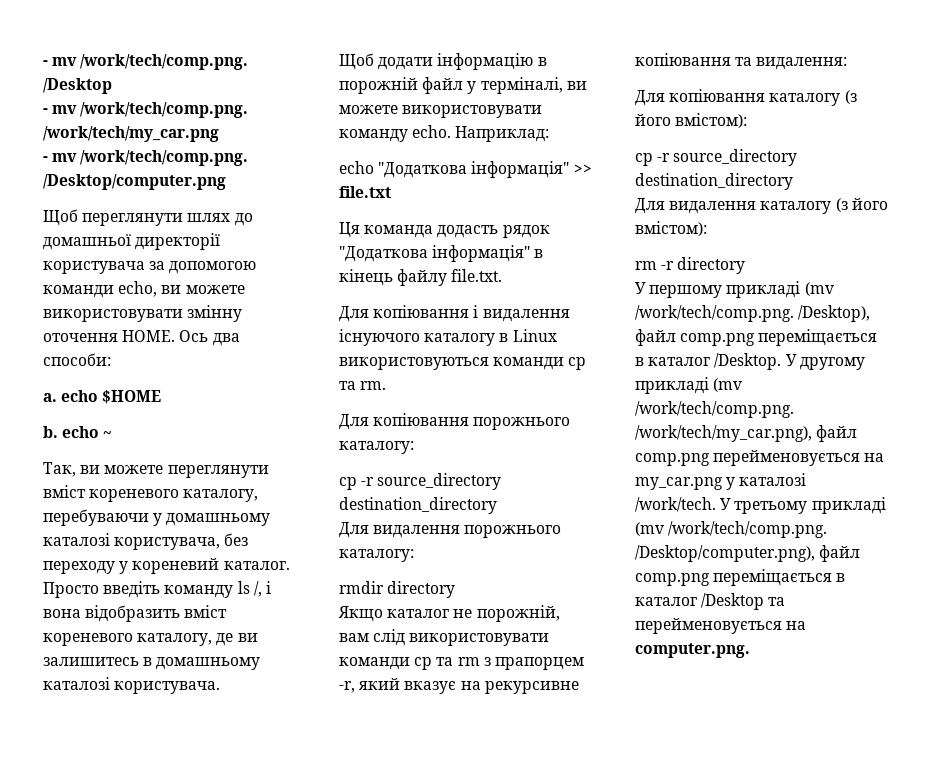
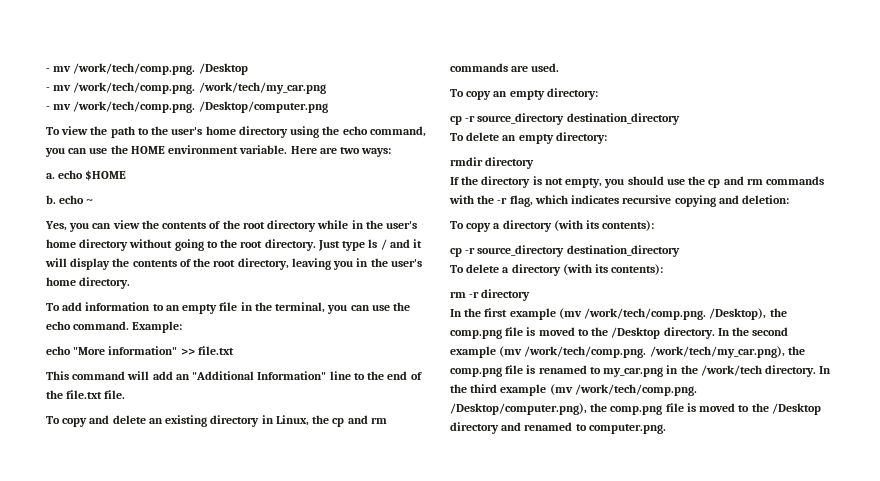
- Щоб переглянути шлях до домашньої директорії користувача за допомогою команди echo, ви можете використовувати змінну оточення HOME. Ось два способи:
+ To view the path to the user's home directory using the echo command, you can use the HOME environment variable. Here are two ways:
- Так, ви можете переглянути вміст кореневого каталогу, перебуваючи у домашньому каталозі користувача, без переходу у кореневий каталог. Просто введіть команду ls /, і вона відобразить вміст кореневого каталогу, де ви залишитесь в домашньому каталозі користувача.
- Щоб додати інформацію в порожній файл у терміналі, ви можете використовувати команду echo. Наприклад:
- echo "Додаткова інформація" >> file.txt
+ Yes, you can view the contents of the root directory while in the user's home directory without going to the root directory. Just type ls / and it will display the contents of the root directory, leaving you in the user's home directory.
+ To add information to an empty file in the terminal, you can use the echo command. Example:
+ echo "More information" >> file.txt
- Ця команда додасть рядок "Додаткова інформація" в кінець файлу file.txt.
- Для копіювання і видалення існуючого каталогу в Linux використовуються команди cp та rm.
- Для копіювання порожнього каталогу:
+ This command will add an "Additional Information" line to the end of the file.txt file.
+ To copy and delete an existing directory in Linux, the cp and rm commands are used.
+ To copy an empty directory:
  cp -r source_directory destination_directory
- Для видалення порожнього каталогу:
+ To delete an empty directory:
  rmdir directory
- Якщо каталог не порожній, вам слід використовувати команди cp та rm з прапорцем -r, який вказує на рекурсивне копіювання та видалення:
- Для копіювання каталогу (з його вмістом):
+ If the directory is not empty, you should use the cp and rm commands with the -r flag, which indicates recursive copying and deletion:
+ To copy a directory (with its contents):
  cp -r source_directory destination_directory
- Для видалення каталогу (з його вмістом):
+ To delete a directory (with its contents):
  rm -r directory
- У першому прикладі (mv /work/tech/comp.png. /Desktop), файл comp.png переміщається в каталог /Desktop. У другому прикладі (mv /work/tech/comp.png. /work/tech/my_car.png), файл comp.png перейменовується на my_car.png у каталозі /work/tech. У третьому прикладі (mv /work/tech/comp.png. /Desktop/computer.png), файл comp.png переміщається в каталог /Desktop та перейменовується на computer.png.
+ In the first example (mv /work/tech/comp.png. /Desktop), the comp.png file is moved to the /Desktop directory. In the second example (mv /work/tech/comp.png. /work/tech/my_car.png), the comp.png file is renamed to my_car.png in the /work/tech directory. In the third example (mv /work/tech/comp.png. /Desktop/computer.png), the comp.png file is moved to the /Desktop directory and renamed to computer.png.

